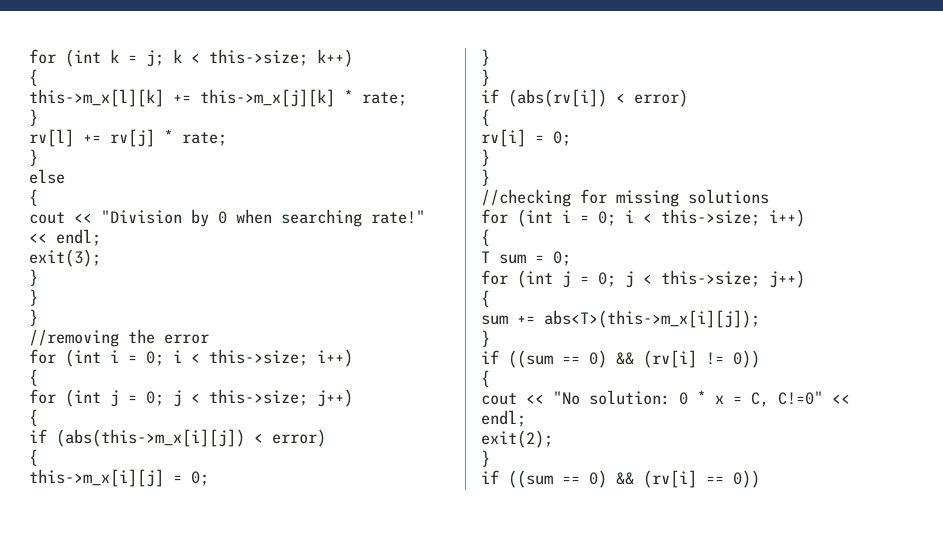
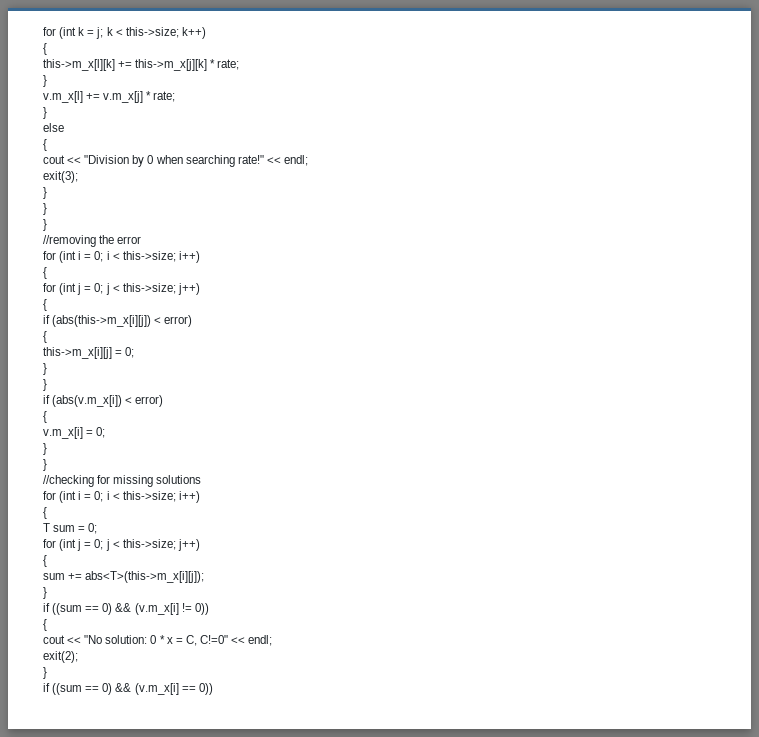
- rv[l] += rv[j] * rate;
+ v.m_x[l] += v.m_x[j] * rate;
- if (abs(rv[i]) < error)
+ if (abs(v.m_x[i]) < error)
  {
- rv[i] = 0;
+ v.m_x[i] = 0;
- if ((sum == 0) && (rv[i] != 0))
+ if ((sum == 0) && (v.m_x[i] != 0))
- if ((sum == 0) && (rv[i] == 0))
+ if ((sum == 0) && (v.m_x[i] == 0))

